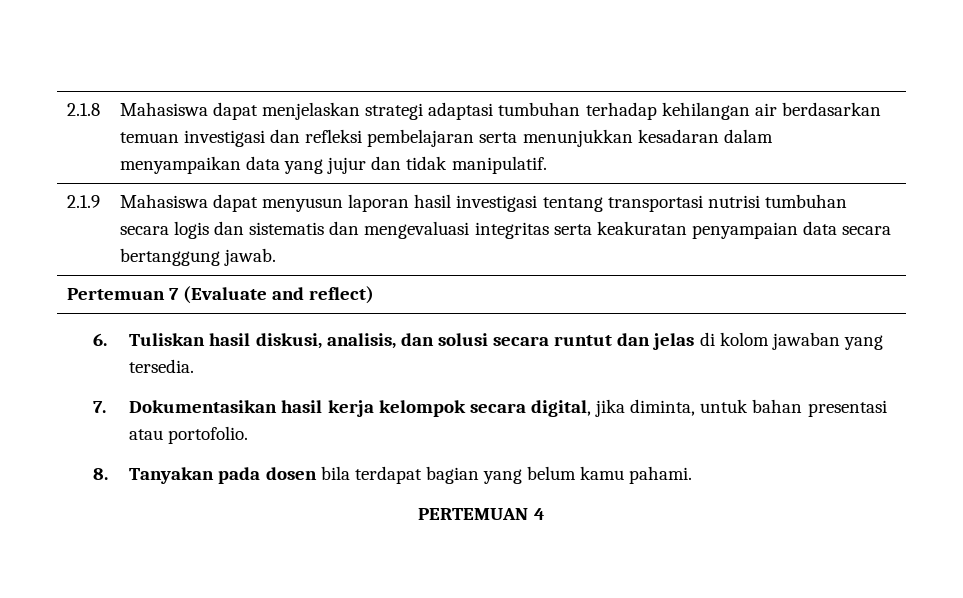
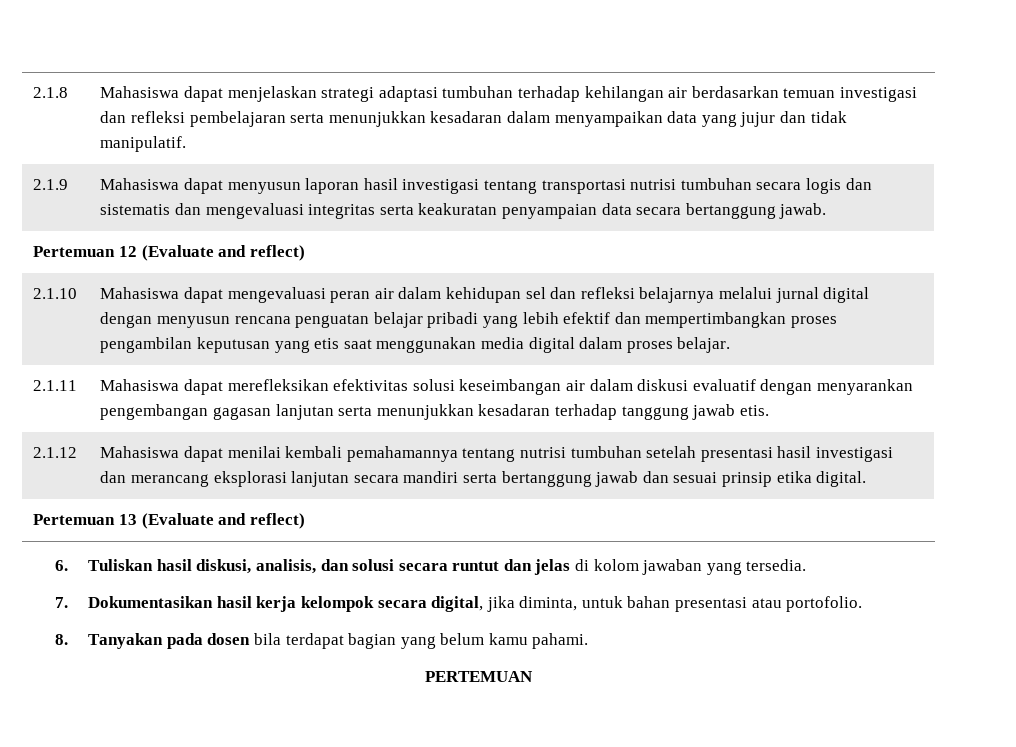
- Pertemuan 7 (Evaluate and reflect)
+ Pertemuan 12 (Evaluate and reflect)
+ 2.1.10 | Mahasiswa dapat mengevaluasi peran air dalam kehidupan sel dan refleksi belajarnya melalui jurnal digital dengan menyusun rencana penguatan belajar pribadi yang lebih efektif dan mempertimbangkan proses pengambilan keputusan yang etis saat menggunakan media digital dalam proses belajar.
+ 2.1.11 | Mahasiswa dapat merefleksikan efektivitas solusi keseimbangan air dalam diskusi evaluatif dengan menyarankan pengembangan gagasan lanjutan serta menunjukkan kesadaran terhadap tanggung jawab etis.
+ 2.1.12 | Mahasiswa dapat menilai kembali pemahamannya tentang nutrisi tumbuhan setelah presentasi hasil investigasi dan merancang eksplorasi lanjutan secara mandiri serta bertanggung jawab dan sesuai prinsip etika digital.
+ Pertemuan 13 (Evaluate and reflect)
- PERTEMUAN 4
+ PERTEMUAN

